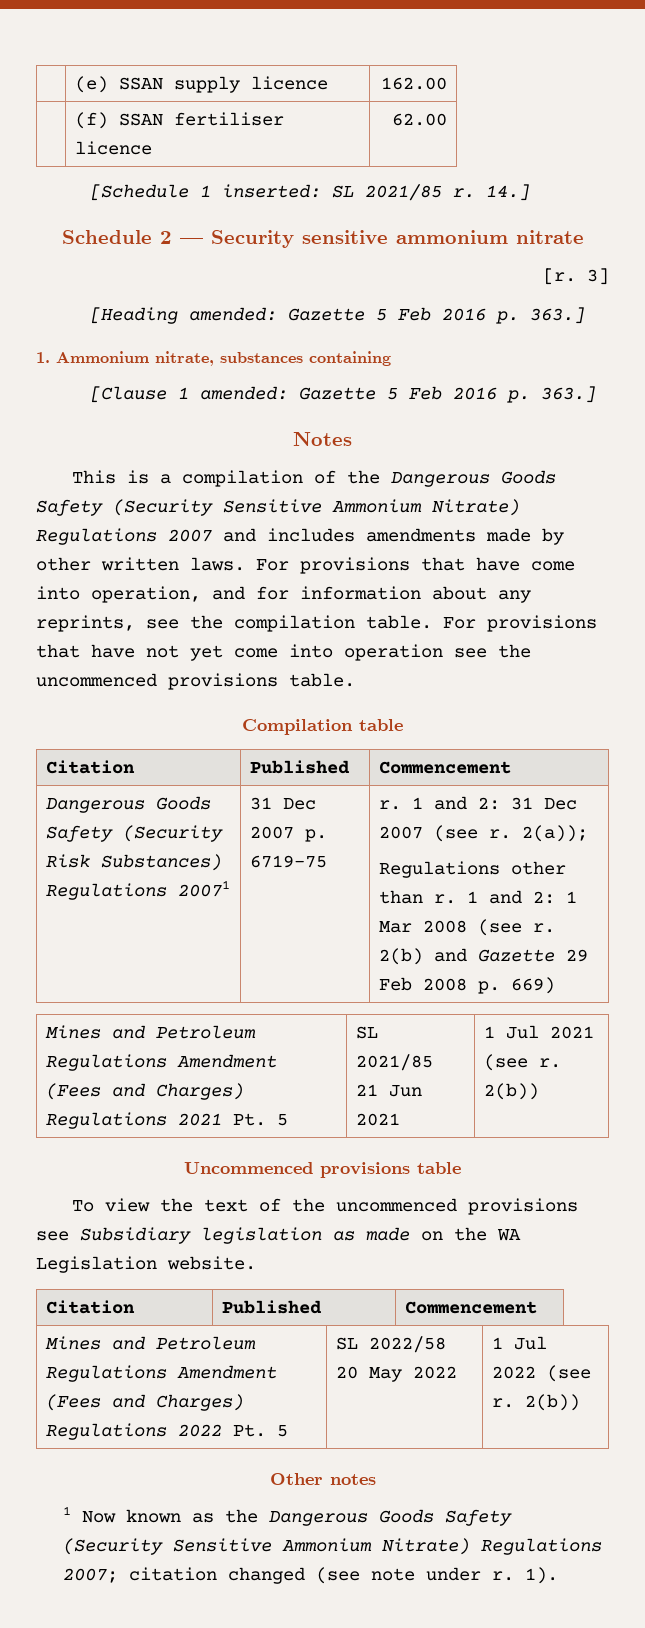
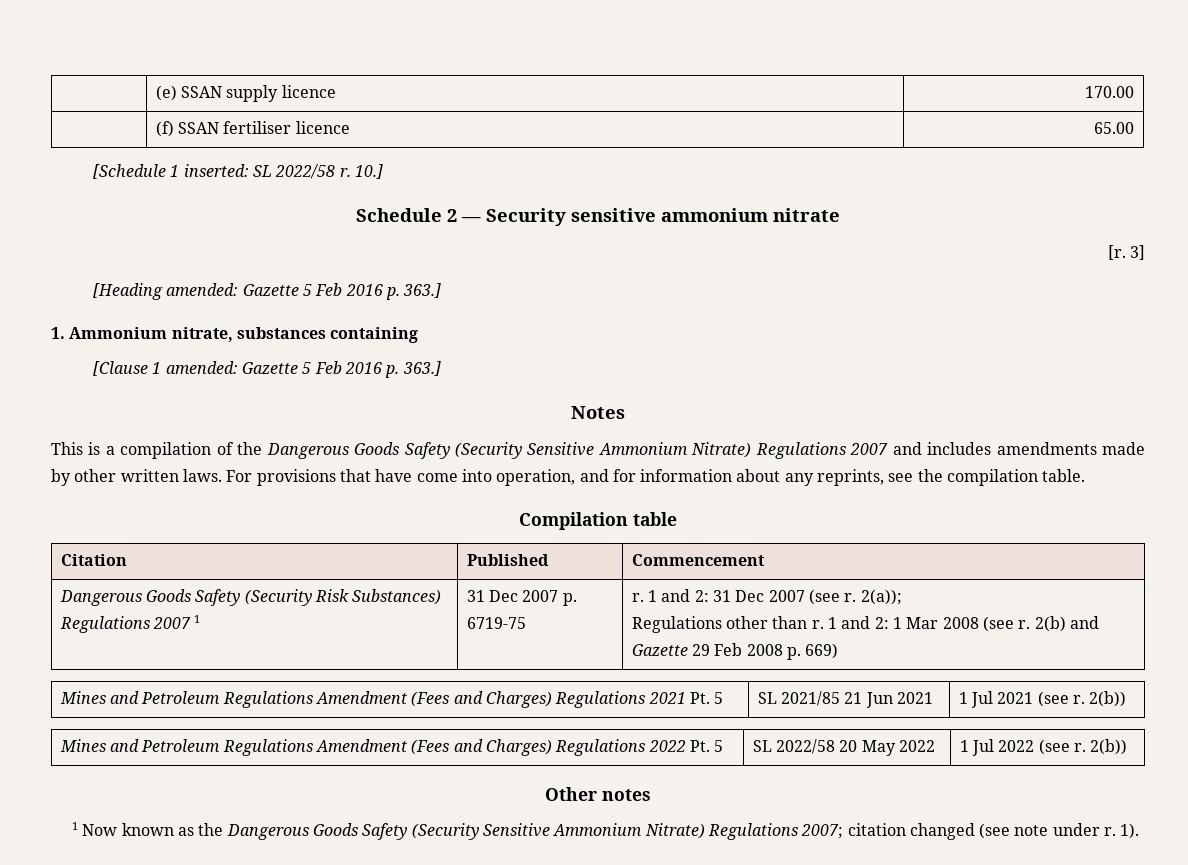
- | (e) SSAN supply licence | 162.00
+ | (e) SSAN supply licence | 170.00
- | (f) SSAN fertiliser licence | 62.00
+ | (f) SSAN fertiliser licence | 65.00
- [Schedule 1 inserted: SL 2021/85 r. 14.]
+ [Schedule 1 inserted: SL 2022/58 r. 10.]
- For provisions that have not yet come into operation see the uncommenced provisions table.
- Dangerous Goods Safety (Security Risk Substances) Regulations 20071
+ Dangerous Goods Safety (Security Risk Substances) Regulations 2007 1
- Uncommenced provisions table
- To view the text of the uncommenced provisions see Subsidiary legislation as made on the WA Legislation website.
- Citation | Published | Commencement

